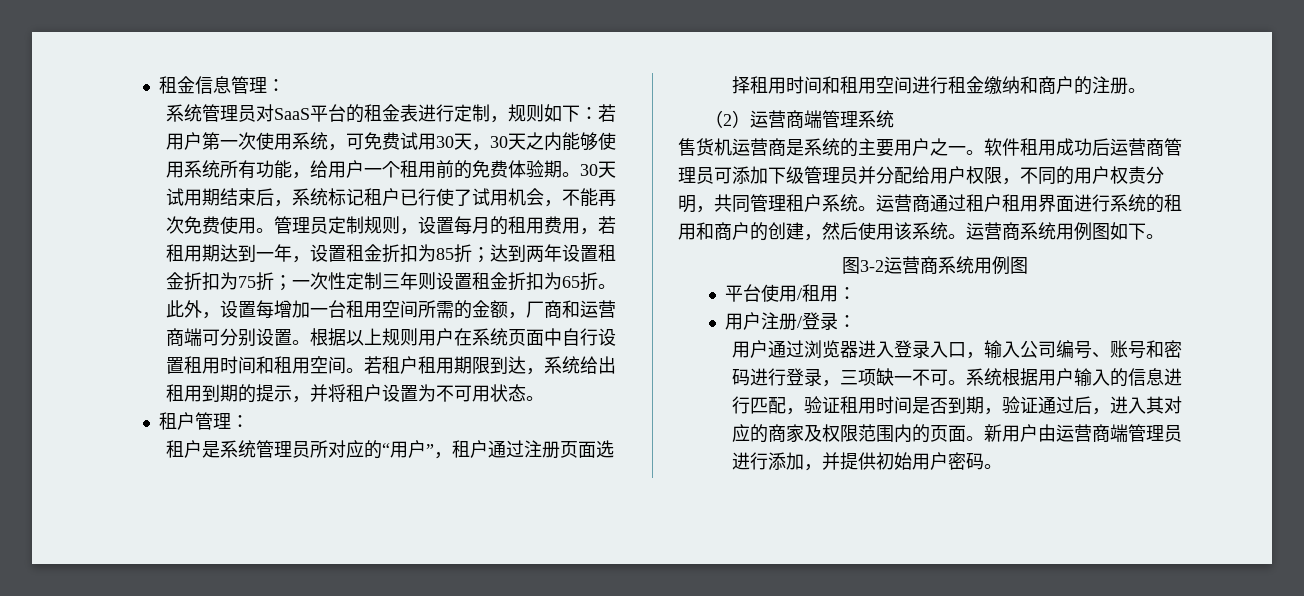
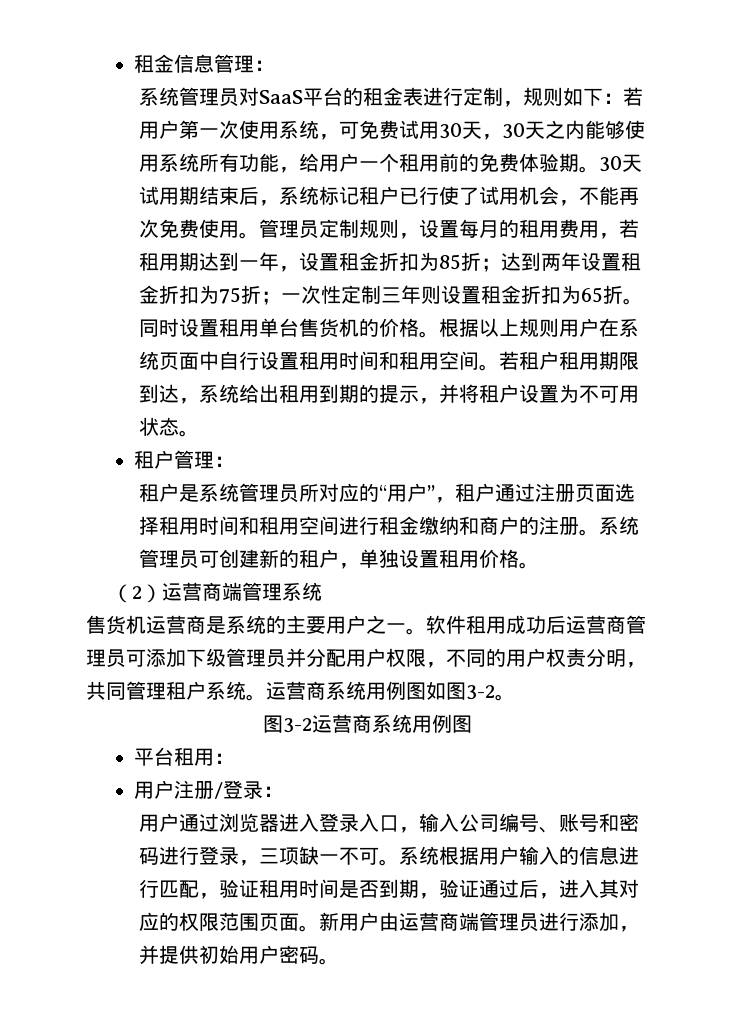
- 此外，设置每增加一台租用空间所需的金额，厂商和运营商端可分别设置。
+ 同时设置租用单台售货机的价格。
+ 系统管理员可创建新的租户，单独设置租用价格。
- 软件租用成功后运营商管理员可添加下级管理员并分配给用户权限，不同的用户权责分明，共同管理租户系统。
+ 软件租用成功后运营商管理员可添加下级管理员并分配用户权限，不同的用户权责分明，共同管理租户系统。
- 运营商通过租户租用界面进行系统的租用和商户的创建，然后使用该系统。运营商系统用例图如下。
+ 运营商系统用例图如图3-2。
- 平台使用/租用：
+ 平台租用：
- 系统根据用户输入的信息进行匹配，验证租用时间是否到期，验证通过后，进入其对应的商家及权限范围内的页面。
+ 系统根据用户输入的信息进行匹配，验证租用时间是否到期，验证通过后，进入其对应的权限范围页面。

